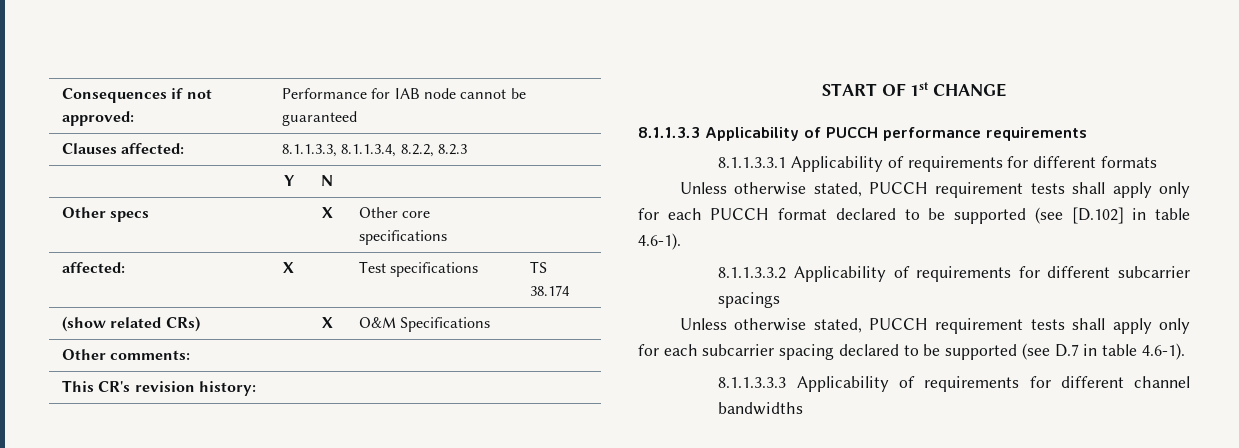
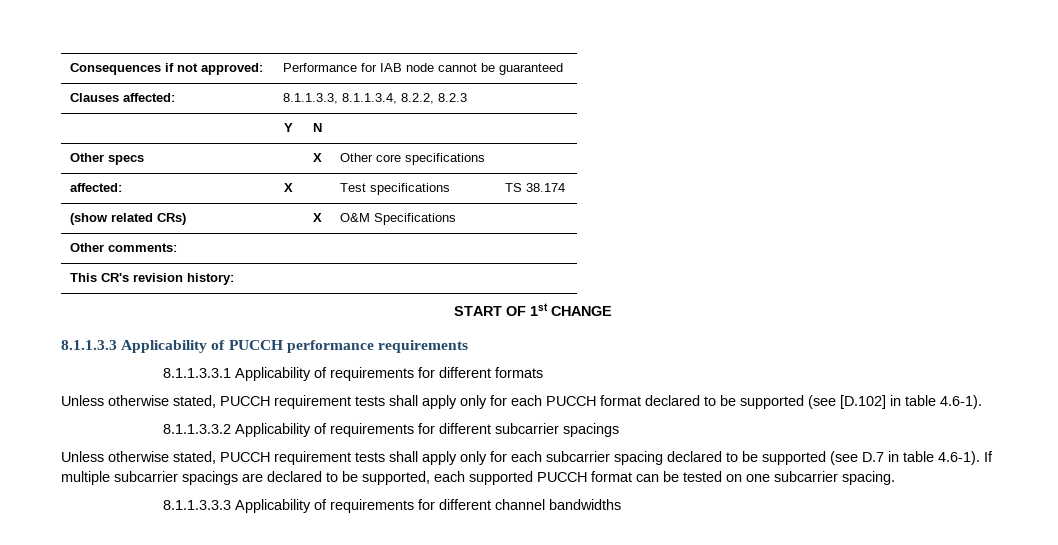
- Unless otherwise stated, PUCCH requirement tests shall apply only for each subcarrier spacing declared to be supported (see D.7 in table 4.6-1).
+ Unless otherwise stated, PUCCH requirement tests shall apply only for each subcarrier spacing declared to be supported (see D.7 in table 4.6-1). If multiple subcarrier spacings are declared to be supported, each supported PUCCH format can be tested on one subcarrier spacing.

